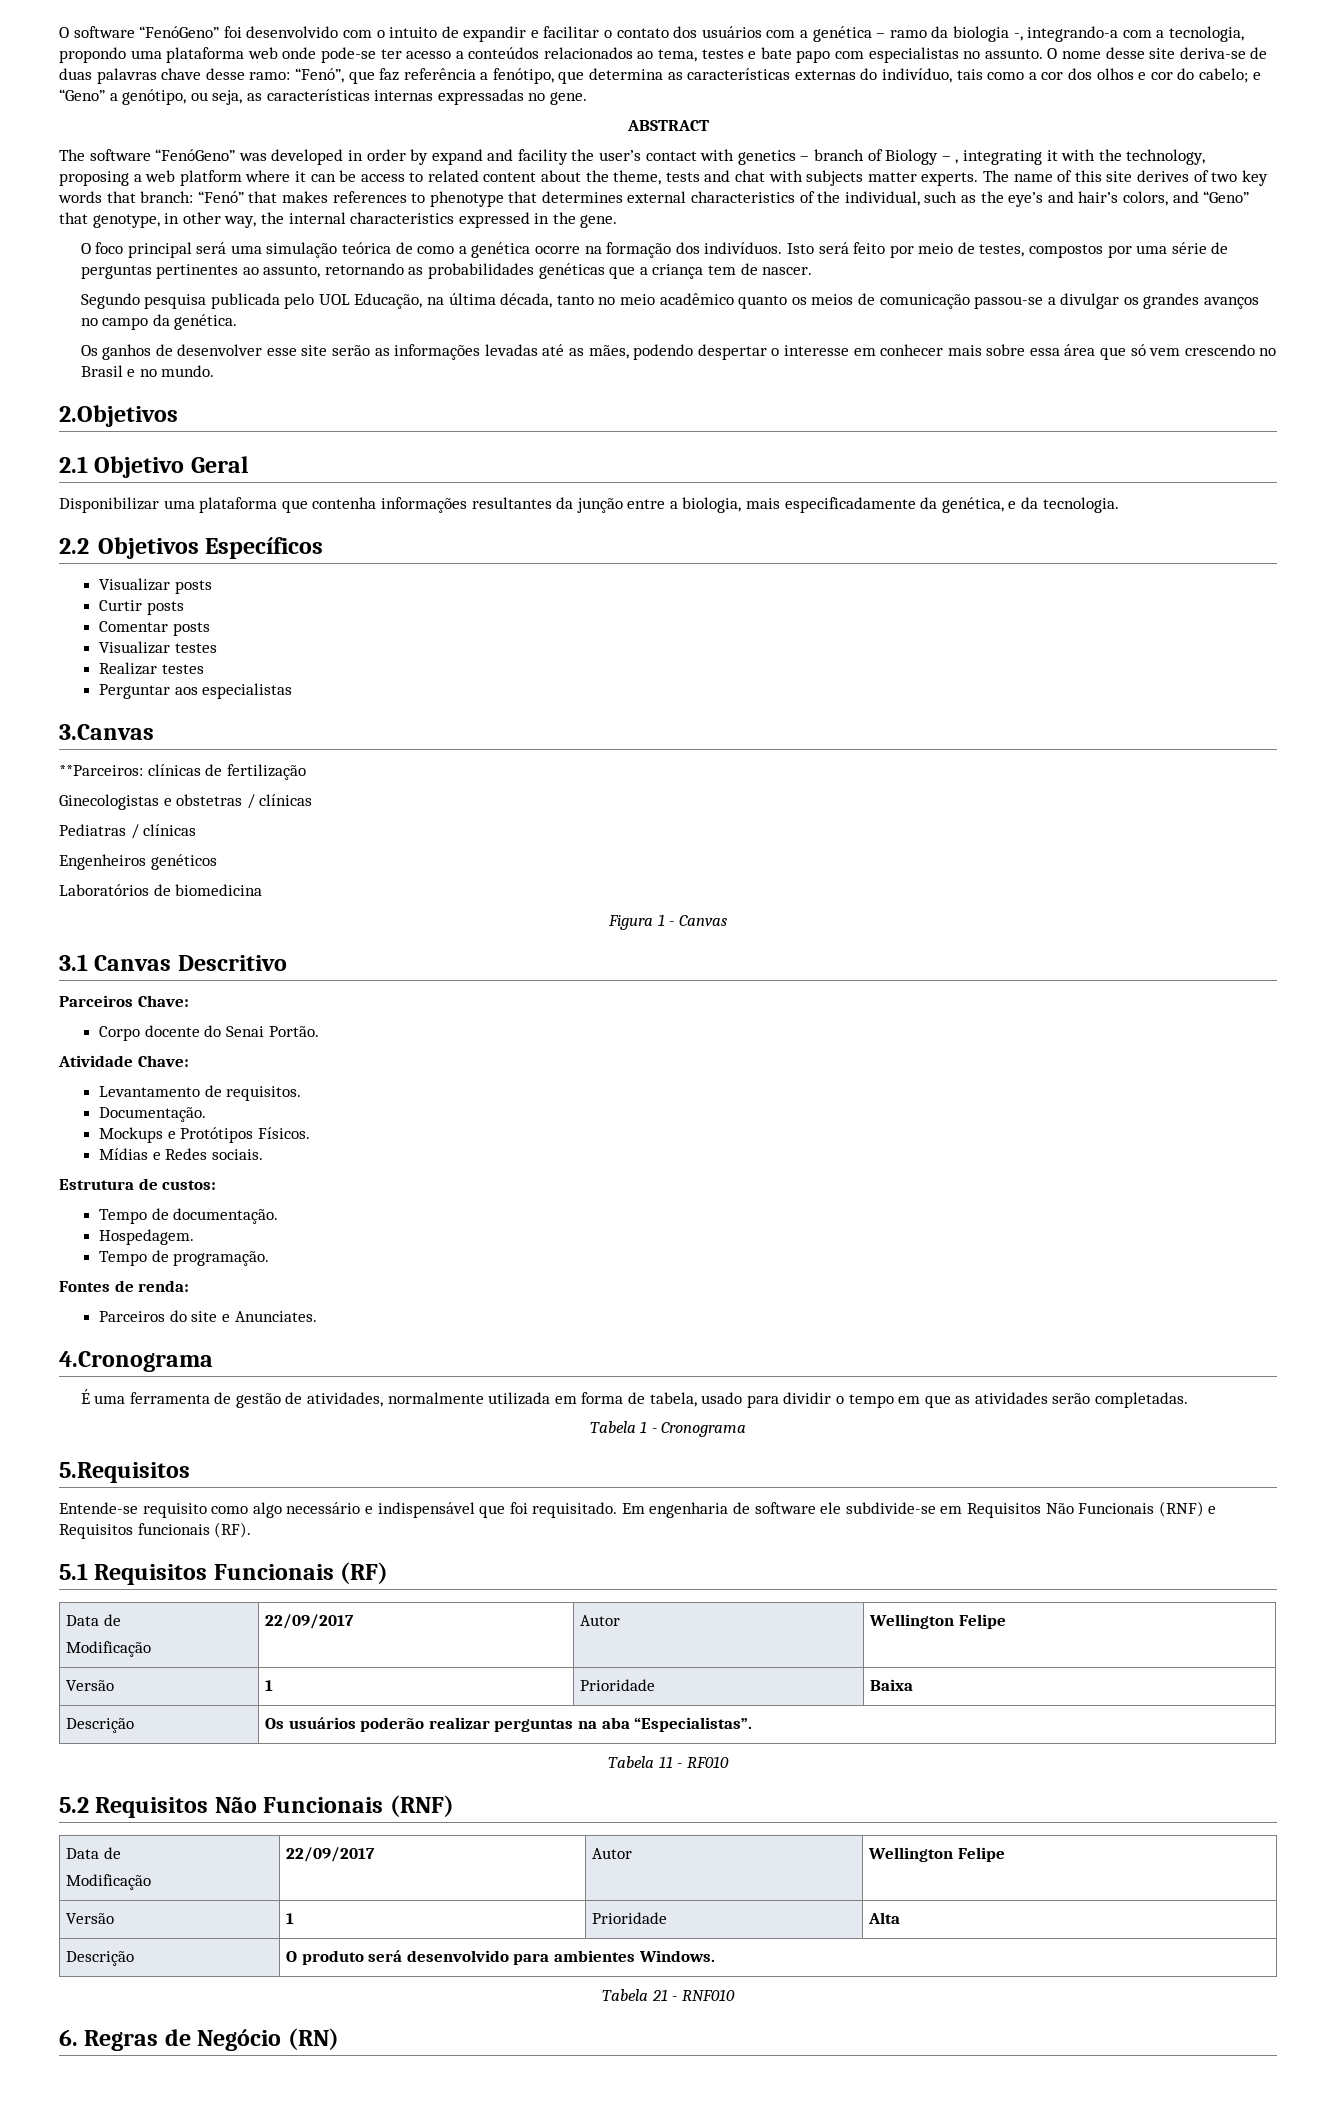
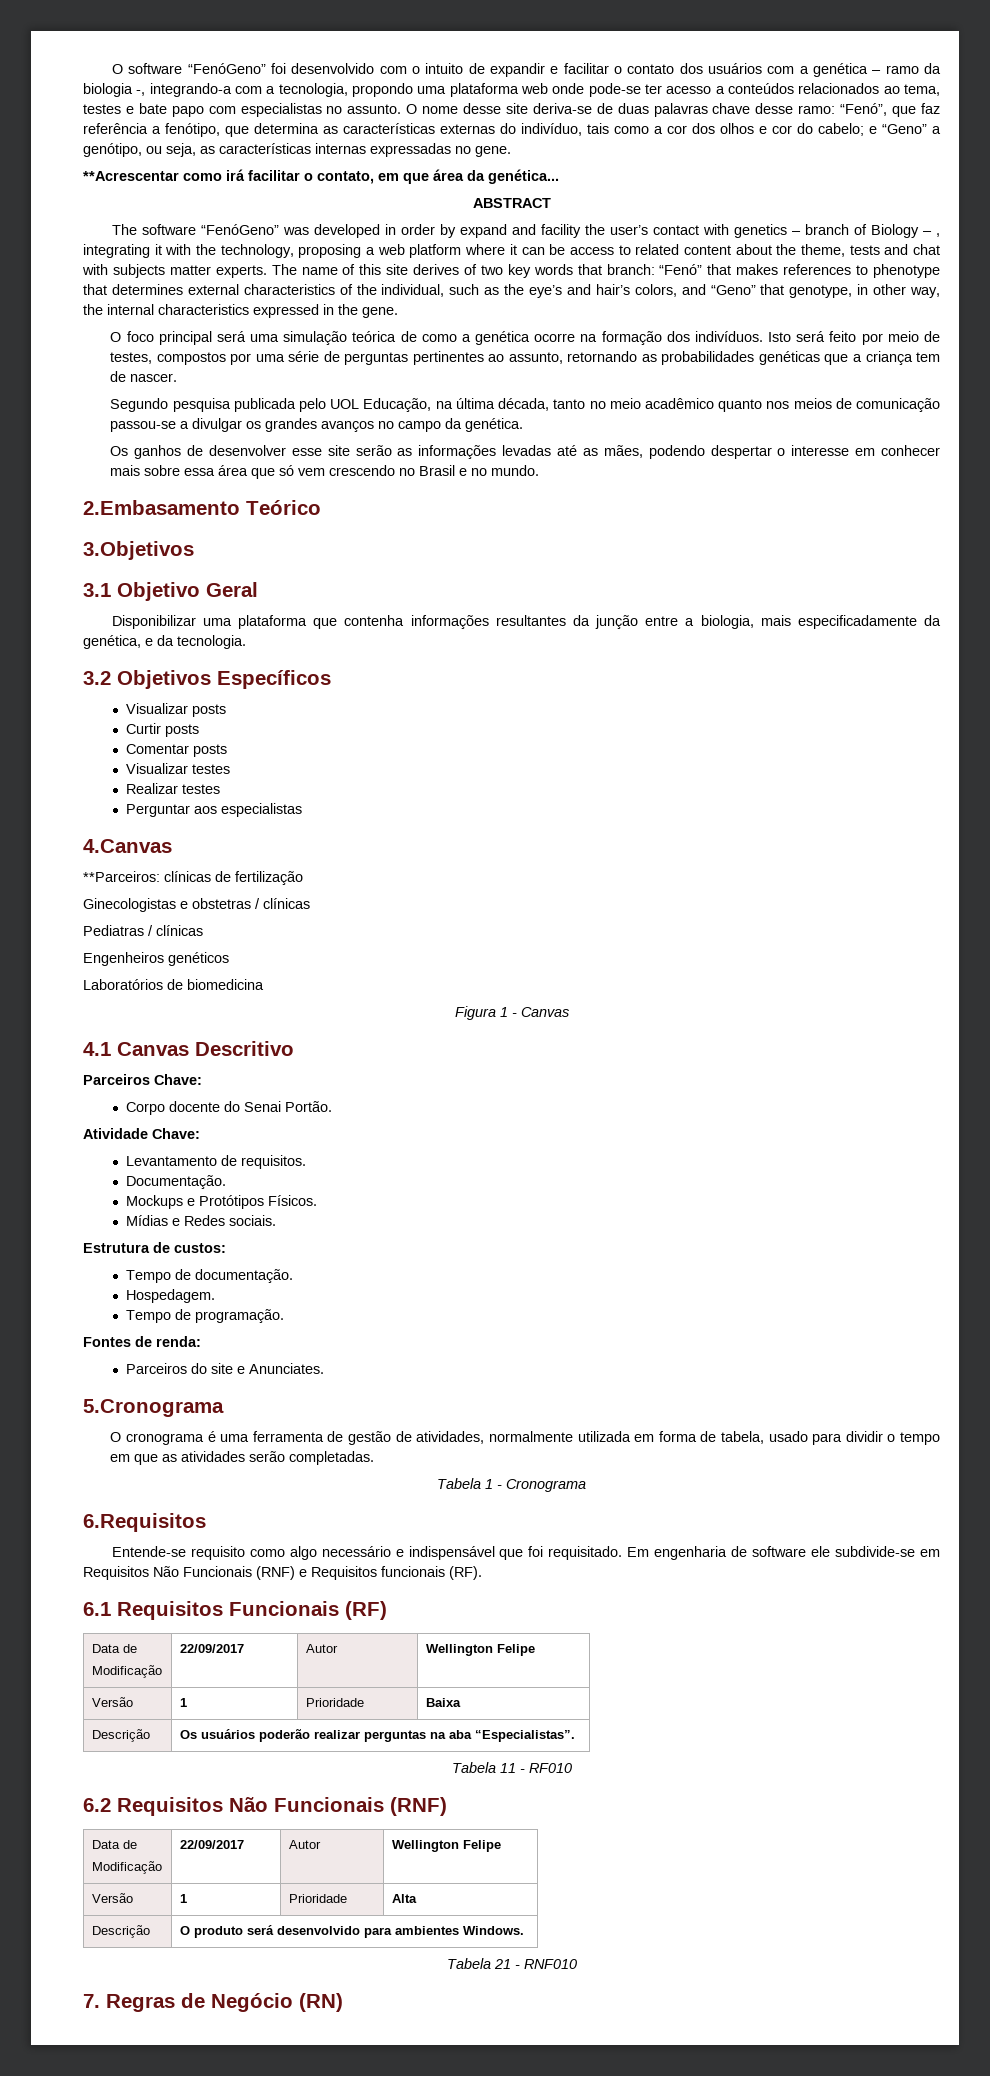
+ **Acrescentar como irá facilitar o contato, em que área da genética...
- Segundo pesquisa publicada pelo UOL Educação, na última década, tanto no meio acadêmico quanto os meios de comunicação passou-se a divulgar os grandes avanços no campo da genética.
+ Segundo pesquisa publicada pelo UOL Educação, na última década, tanto no meio acadêmico quanto nos meios de comunicação passou-se a divulgar os grandes avanços no campo da genética.
- 2.Objetivos
- 2.1 Objetivo Geral
+ 2.Embasamento Teórico
+ 3.Objetivos
+ 3.1 Objetivo Geral
- 2.2 Objetivos Específicos
+ 3.2 Objetivos Específicos
- 3.Canvas
+ 4.Canvas
- 3.1 Canvas Descritivo
+ 4.1 Canvas Descritivo
- 4.Cronograma
- É uma ferramenta de gestão de atividades, normalmente utilizada em forma de tabela, usado para dividir o tempo em que as atividades serão completadas.
+ 5.Cronograma
+ O cronograma é uma ferramenta de gestão de atividades, normalmente utilizada em forma de tabela, usado para dividir o tempo em que as atividades serão completadas.
- 5.Requisitos
+ 6.Requisitos
- 5.1 Requisitos Funcionais (RF)
+ 6.1 Requisitos Funcionais (RF)
- 5.2 Requisitos Não Funcionais (RNF)
+ 6.2 Requisitos Não Funcionais (RNF)
- 6. Regras de Negócio (RN)
+ 7. Regras de Negócio (RN)

